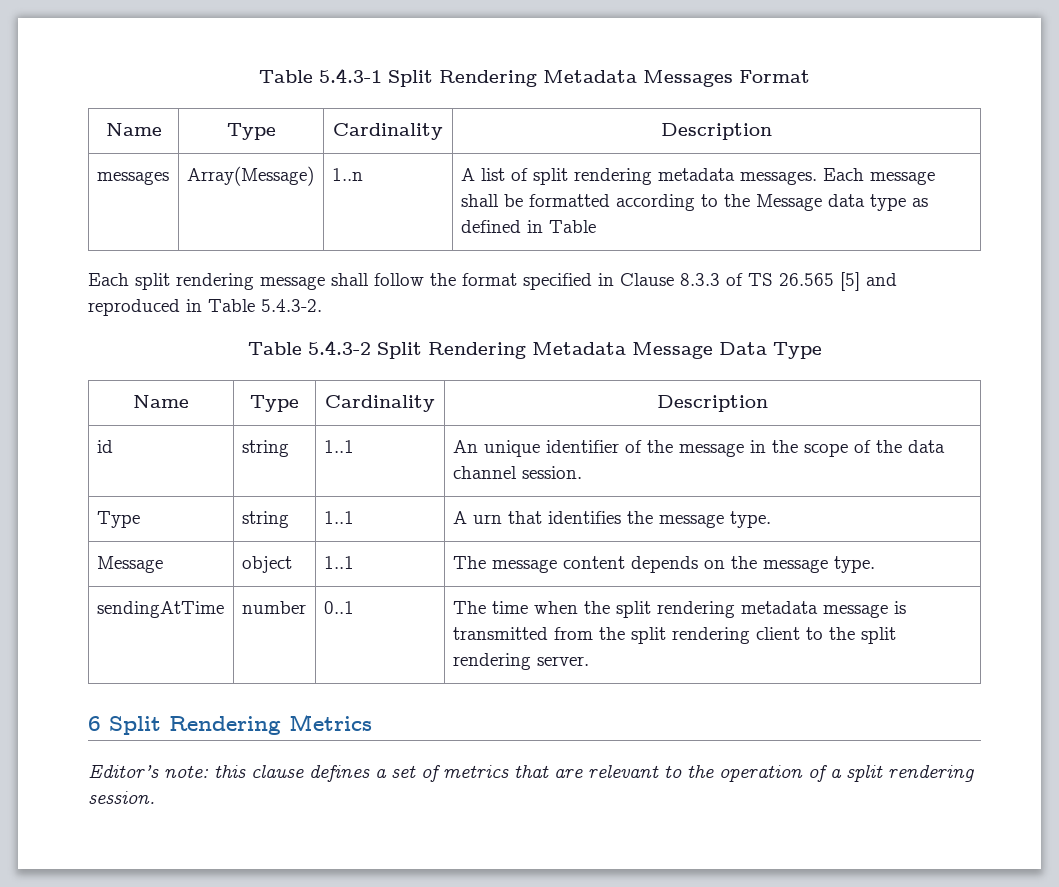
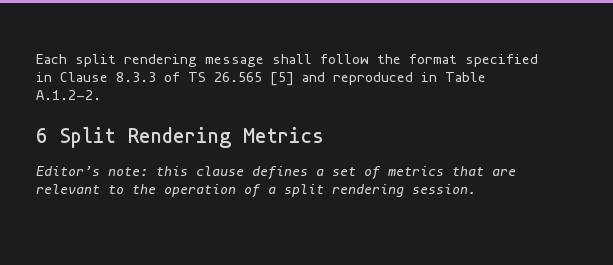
- Table 5.4.3-1 Split Rendering Metadata Messages Format
- Name | Type | Cardinality | Description
- messages | Array(Message) | 1..n | A list of split rendering metadata messages. Each message shall be formatted according to the Message data type as defined in Table
- Each split rendering message shall follow the format specified in Clause 8.3.3 of TS 26.565 [5] and reproduced in Table 5.4.3-2.
- Table 5.4.3-2 Split Rendering Metadata Message Data Type
- Name | Type | Cardinality | Description
- id | string | 1..1 | An unique identifier of the message in the scope of the data channel session.
- Type | string | 1..1 | A urn that identifies the message type.
- Message | object | 1..1 | The message content depends on the message type.
- sendingAtTime | number | 0..1 | The time when the split rendering metadata message is transmitted from the split rendering client to the split rendering server.
+ Each split rendering message shall follow the format specified in Clause 8.3.3 of TS 26.565 [5] and reproduced in Table A.1.2-2.

